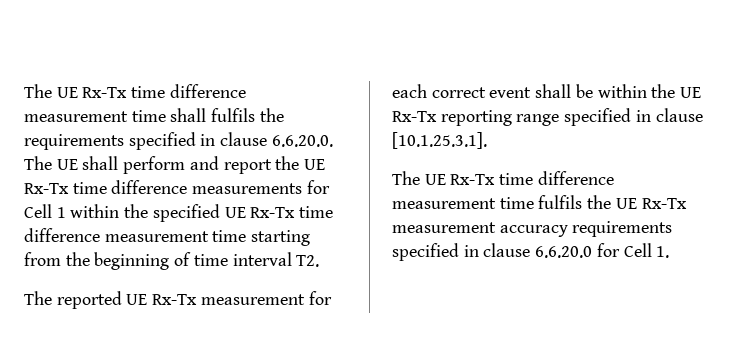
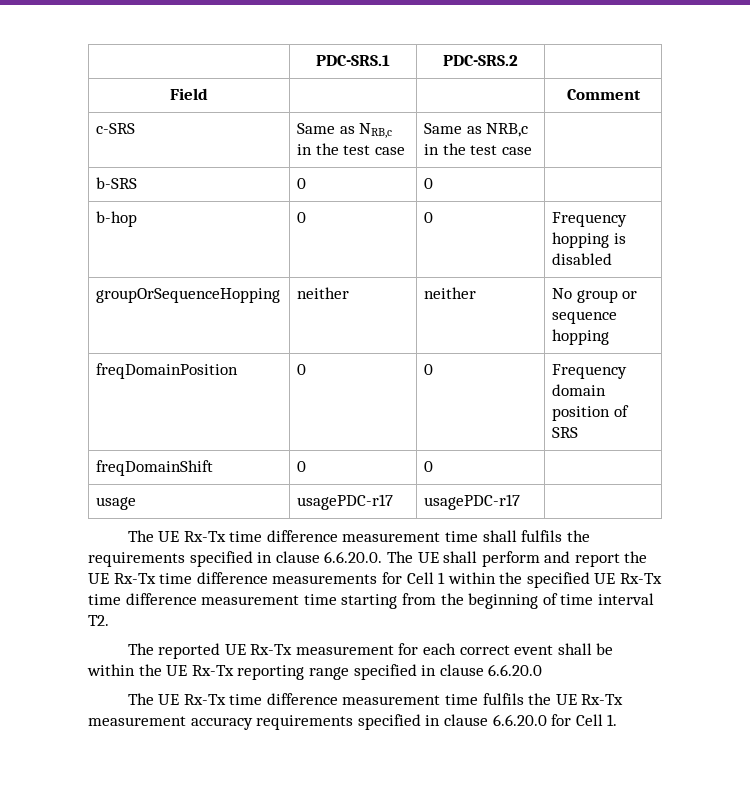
+ | PDC-SRS.1 | PDC-SRS.2 |
+ Field | | | Comment
+ c-SRS | Same as NRB,c in the test case | Same as NRB,c in the test case |
+ b-SRS | 0 | 0 |
+ b-hop | 0 | 0 | Frequency hopping is disabled
+ groupOrSequenceHopping | neither | neither | No group or sequence hopping
+ freqDomainPosition | 0 | 0 | Frequency domain position of SRS
+ freqDomainShift | 0 | 0 |
+ usage | usagePDC-r17 | usagePDC-r17 |
- The reported UE Rx-Tx measurement for each correct event shall be within the UE Rx-Tx reporting range specified in clause [10.1.25.3.1].
+ The reported UE Rx-Tx measurement for each correct event shall be within the UE Rx-Tx reporting range specified in clause 6.6.20.0

